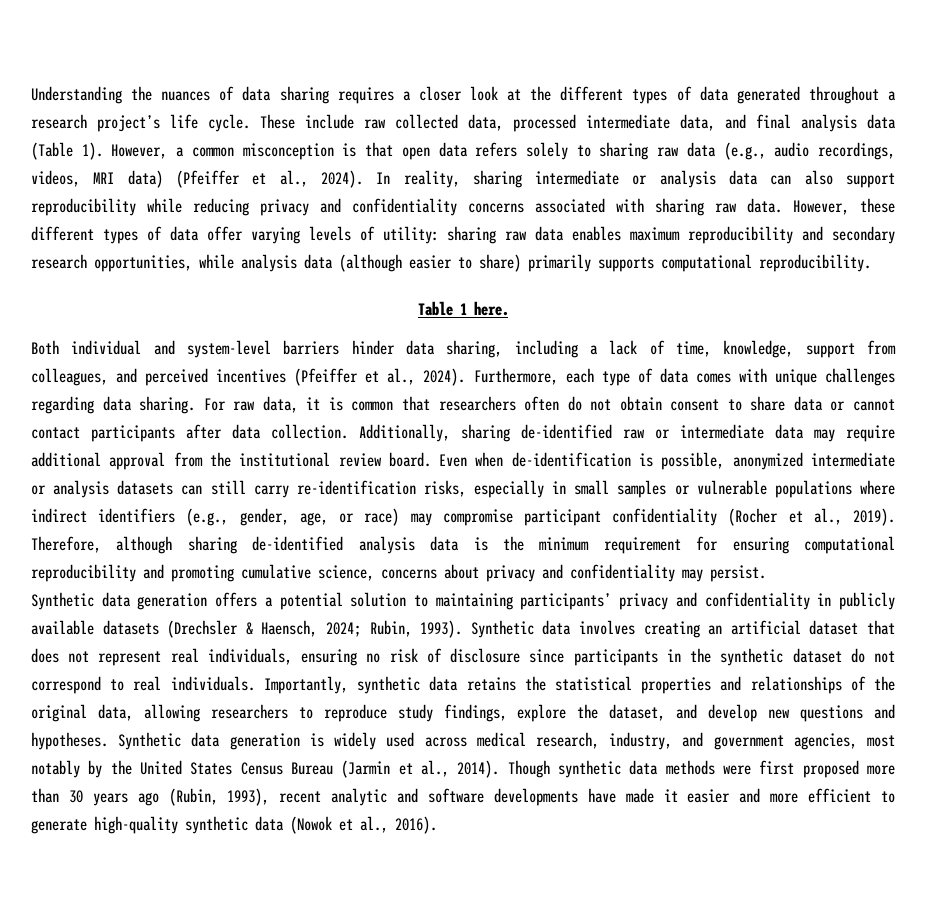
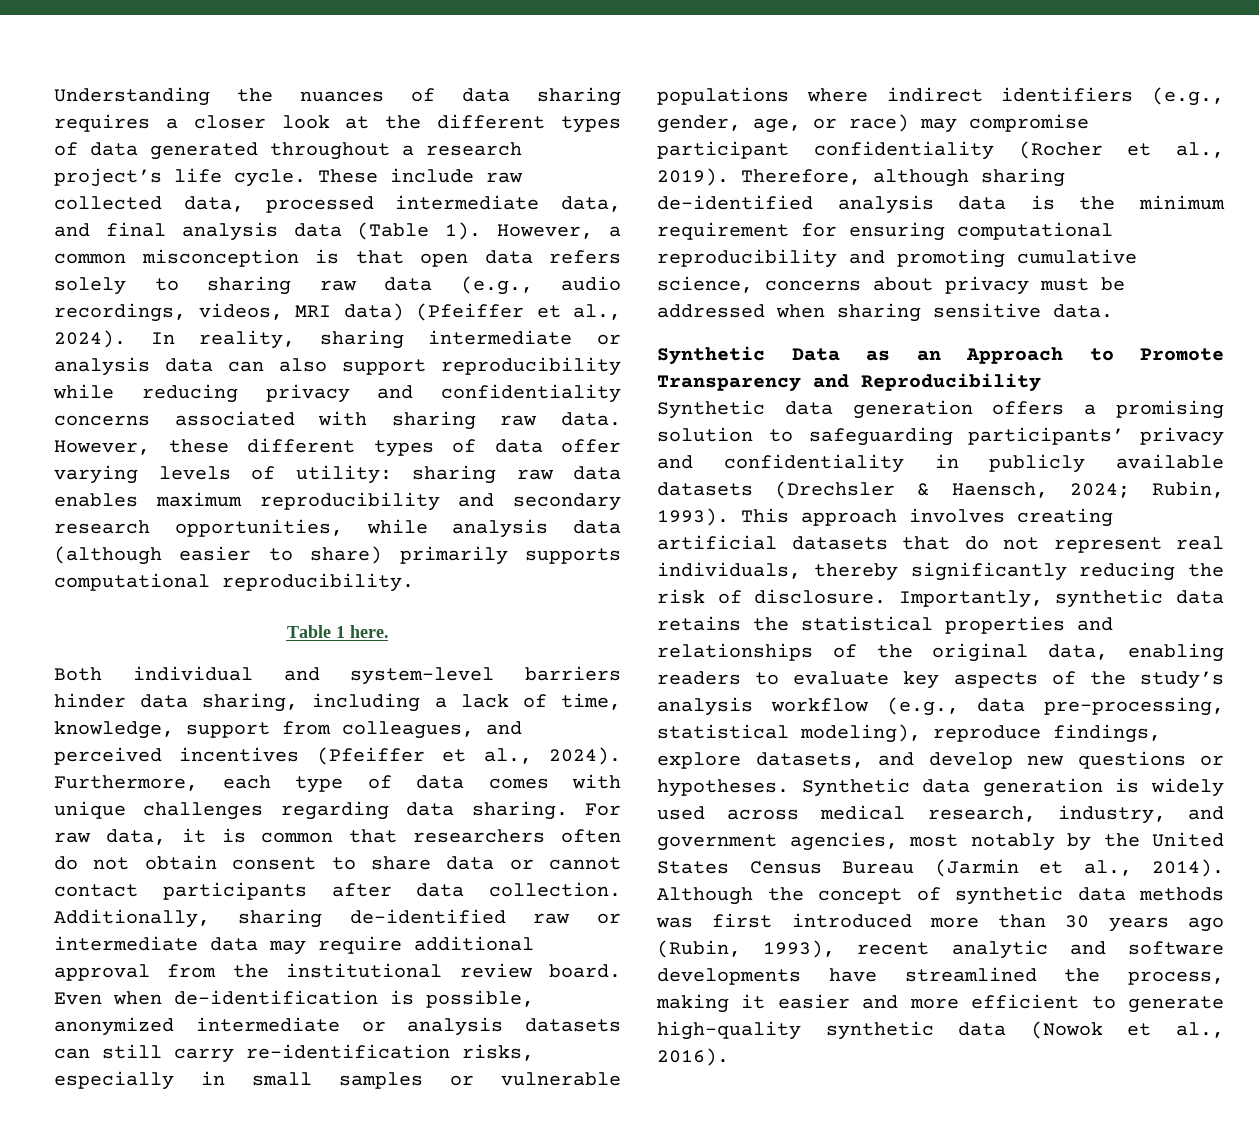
- Therefore, although sharing de-identified analysis data is the minimum requirement for ensuring computational reproducibility and promoting cumulative science, concerns about privacy and confidentiality may persist.
+ Therefore, although sharing de-identified analysis data is the minimum requirement for ensuring computational reproducibility and promoting cumulative science, concerns about privacy must be addressed when sharing sensitive data.
+ Synthetic Data as an Approach to Promote Transparency and Reproducibility
- Synthetic data generation offers a potential solution to maintaining participants’ privacy and confidentiality in publicly available datasets (Drechsler & Haensch, 2024; Rubin, 1993).
+ Synthetic data generation offers a promising solution to safeguarding participants’ privacy and confidentiality in publicly available datasets (Drechsler & Haensch, 2024; Rubin, 1993).
- Synthetic data involves creating an artificial dataset that does not represent real individuals, ensuring no risk of disclosure since participants in the synthetic dataset do not correspond to real individuals.
+ This approach involves creating artificial datasets that do not represent real individuals, thereby significantly reducing the risk of disclosure.
- Importantly, synthetic data retains the statistical properties and relationships of the original data, allowing researchers to reproduce study findings, explore the dataset, and develop new questions and hypotheses.
+ Importantly, synthetic data retains the statistical properties and relationships of the original data, enabling readers to evaluate key aspects of the study’s analysis workflow (e.g., data pre-processing, statistical modeling), reproduce findings, explore datasets, and develop new questions or hypotheses.
- Though synthetic data methods were first proposed more than 30 years ago (Rubin, 1993), recent analytic and software developments have made it easier and more efficient to generate high-quality synthetic data (Nowok et al., 2016).
+ Although the concept of synthetic data methods was first introduced more than 30 years ago (Rubin, 1993), recent analytic and software developments have streamlined the process, making it easier and more efficient to generate high-quality synthetic data (Nowok et al., 2016).

